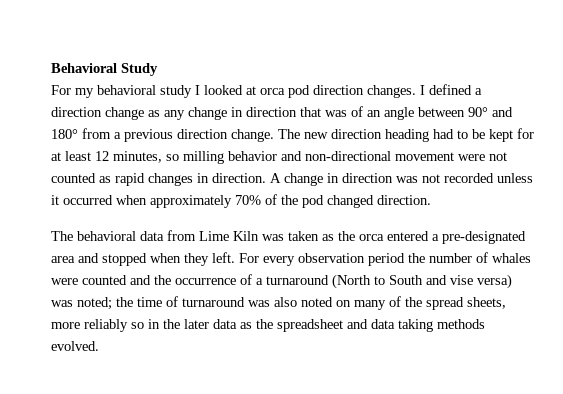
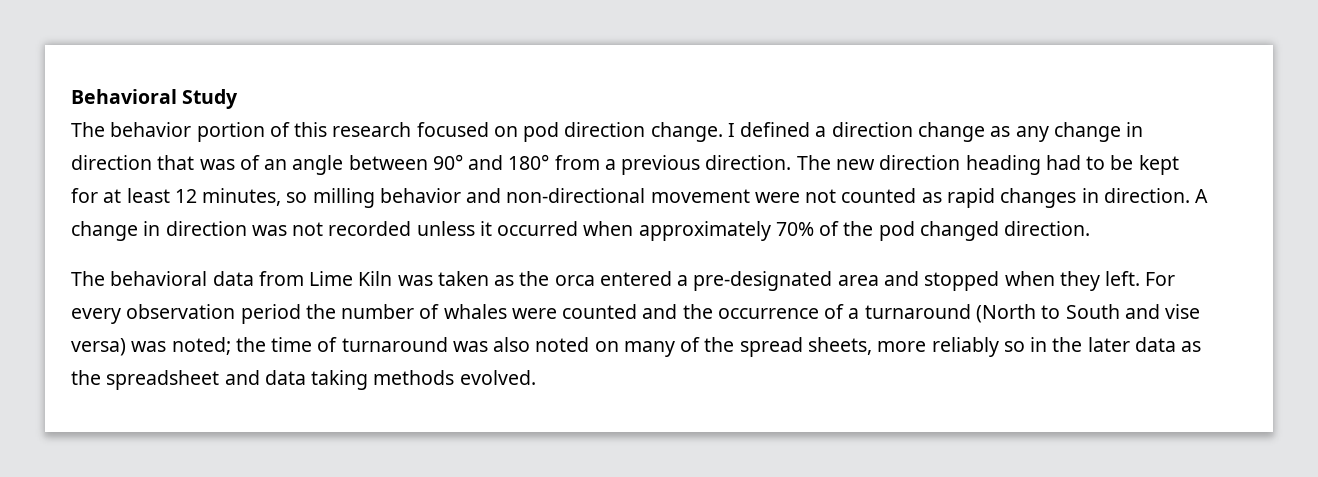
- For my behavioral study I looked at orca pod direction changes.
+ The behavior portion of this research focused on pod direction change.
- I defined a direction change as any change in direction that was of an angle between 90° and 180° from a previous direction change.
+ I defined a direction change as any change in direction that was of an angle between 90° and 180° from a previous direction.

